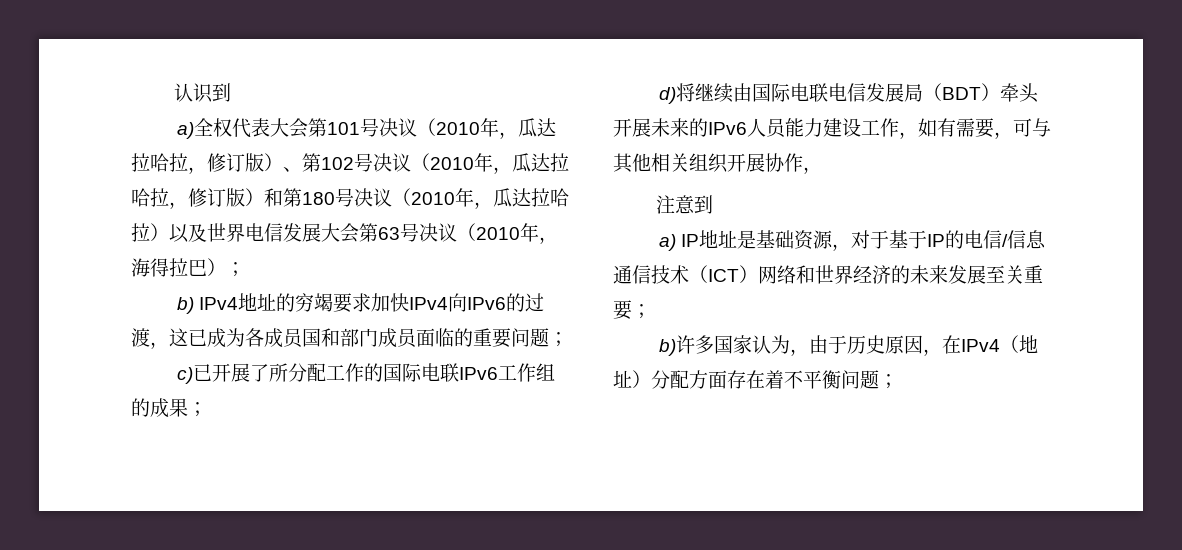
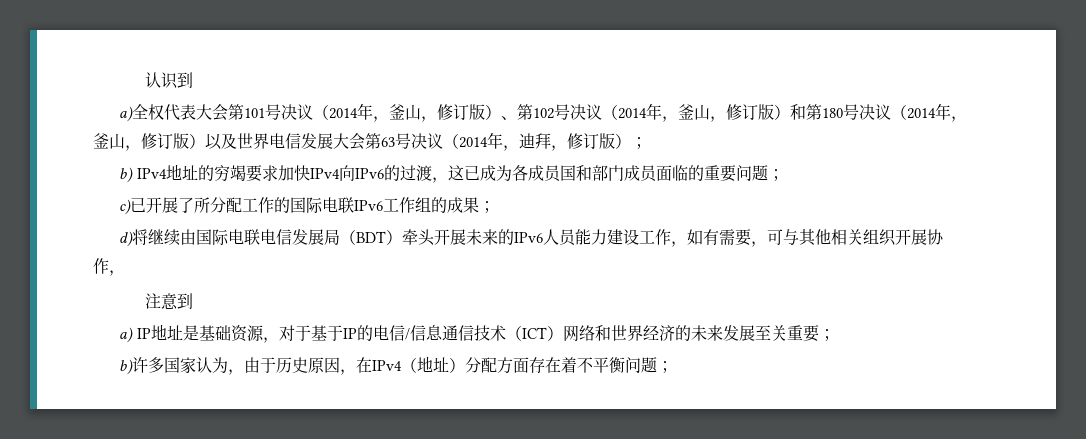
- a)全权代表大会第101号决议（2010年，瓜达拉哈拉，修订版）、第102号决议（2010年，瓜达拉哈拉，修订版）和第180号决议（2010年，瓜达拉哈拉）以及世界电信发展大会第63号决议（2010年，海得拉巴）；
+ a)全权代表大会第101号决议（2014年，釜山，修订版）、第102号决议（2014年，釜山，修订版）和第180号决议（2014年，釜山，修订版）以及世界电信发展大会第63号决议（2014年，迪拜，修订版）；

